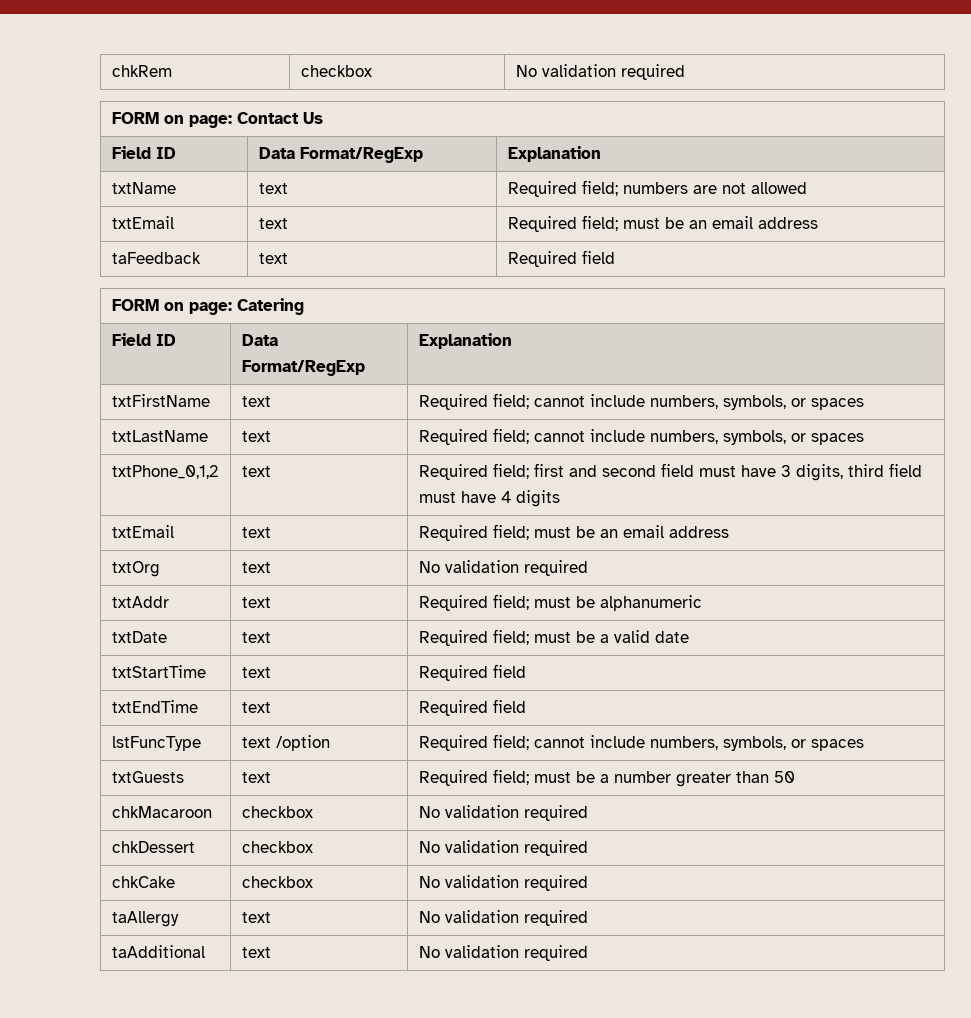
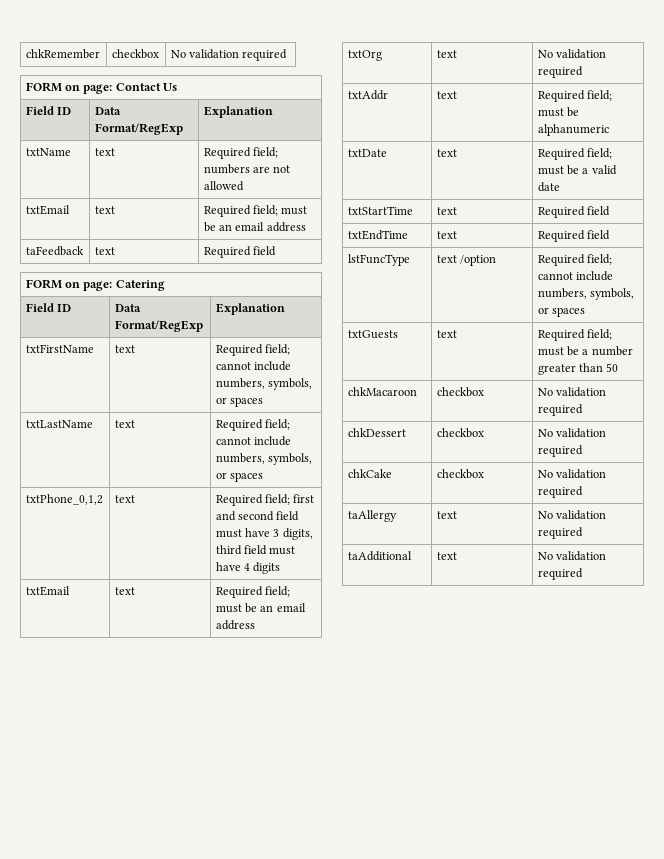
- chkRem | checkbox | No validation required
+ chkRemember | checkbox | No validation required

